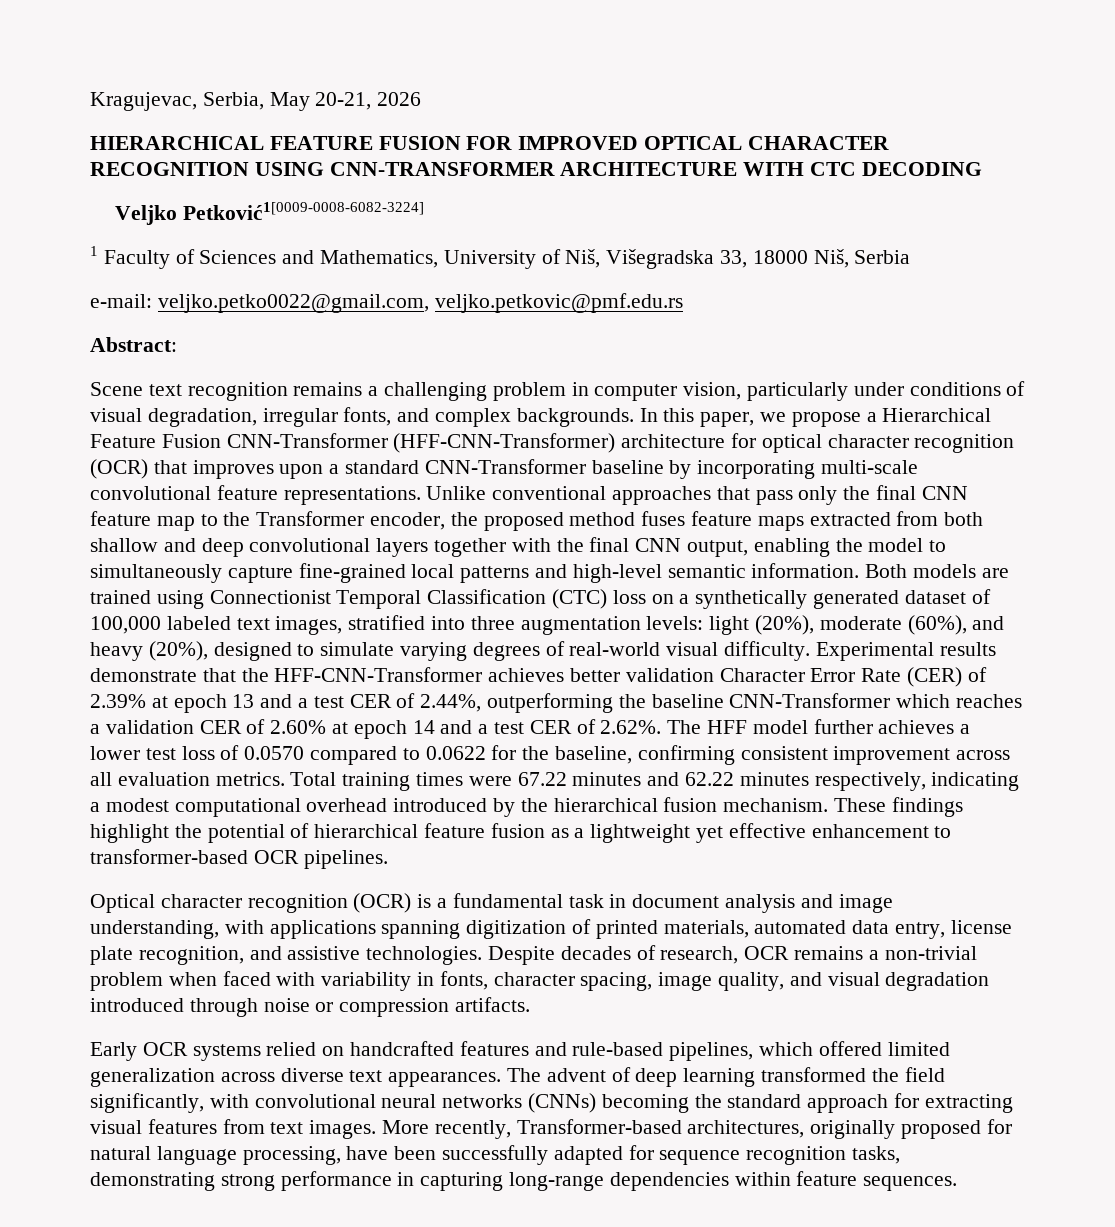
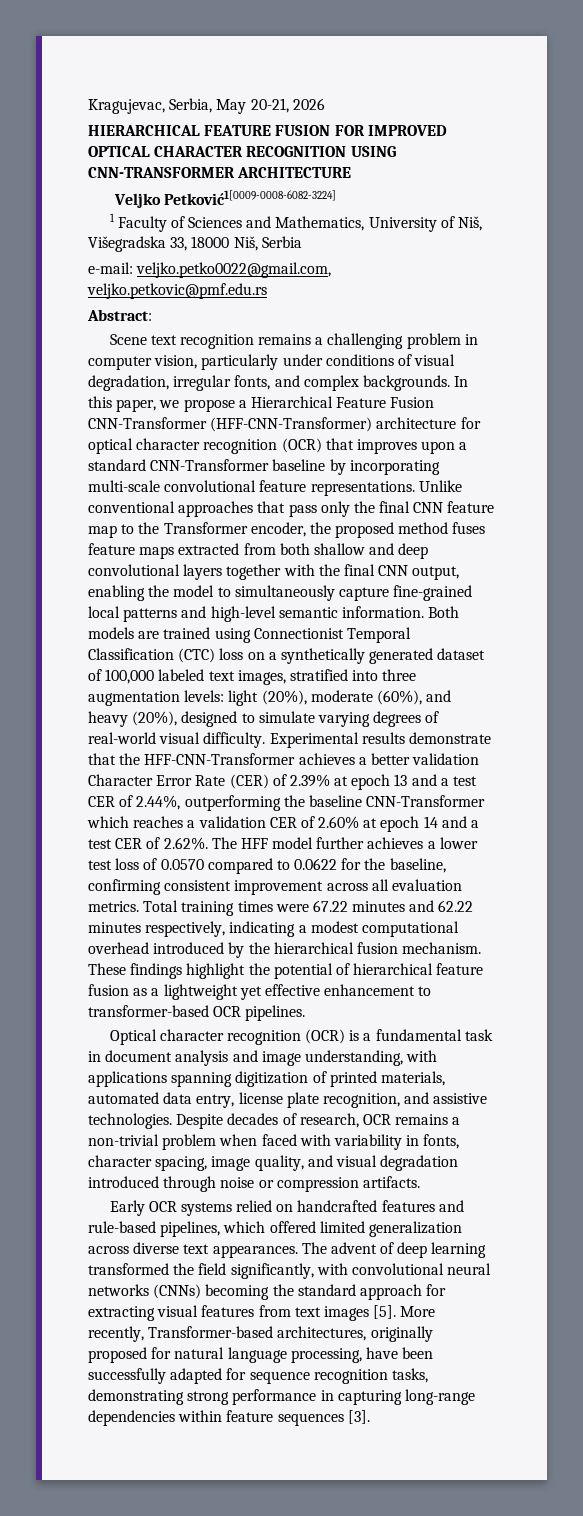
- HIERARCHICAL FEATURE FUSION FOR IMPROVED OPTICAL CHARACTER RECOGNITION USING CNN-TRANSFORMER ARCHITECTURE WITH CTC DECODING
+ HIERARCHICAL FEATURE FUSION FOR IMPROVED OPTICAL CHARACTER RECOGNITION USING CNN-TRANSFORMER ARCHITECTURE
- Experimental results demonstrate that the HFF-CNN-Transformer achieves better validation Character Error Rate (CER) of 2.39% at epoch 13 and a test CER of 2.44%, outperforming the baseline CNN-Transformer which reaches a validation CER of 2.60% at epoch 14 and a test CER of 2.62%. The HFF model further achieves a lower test loss of 0.0570 compared to 0.0622 for the baseline, confirming consistent improvement across all evaluation metrics.
+ Experimental results demonstrate that the HFF-CNN-Transformer achieves a better validation Character Error Rate (CER) of 2.39% at epoch 13 and a test CER of 2.44%, outperforming the baseline CNN-Transformer which reaches a validation CER of 2.60% at epoch 14 and a test CER of 2.62%. The HFF model further achieves a lower test loss of 0.0570 compared to 0.0622 for the baseline, confirming consistent improvement across all evaluation metrics.
- The advent of deep learning transformed the field significantly, with convolutional neural networks (CNNs) becoming the standard approach for extracting visual features from text images.
+ The advent of deep learning transformed the field significantly, with convolutional neural networks (CNNs) becoming the standard approach for extracting visual features from text images [5].
- More recently, Transformer-based architectures, originally proposed for natural language processing, have been successfully adapted for sequence recognition tasks, demonstrating strong performance in capturing long-range dependencies within feature sequences.
+ More recently, Transformer-based architectures, originally proposed for natural language processing, have been successfully adapted for sequence recognition tasks, demonstrating strong performance in capturing long-range dependencies within feature sequences [3].

